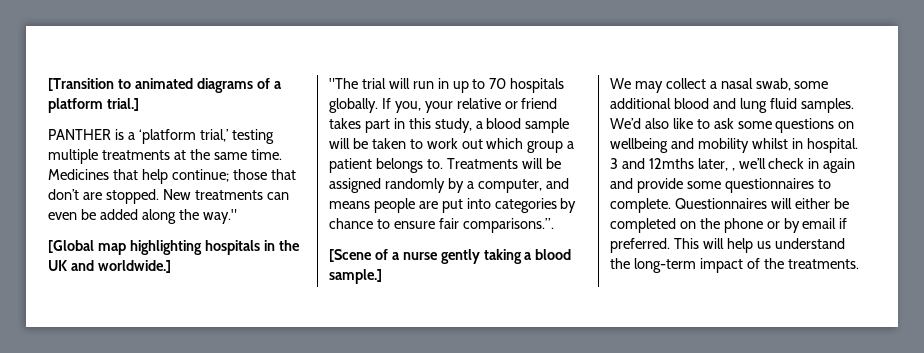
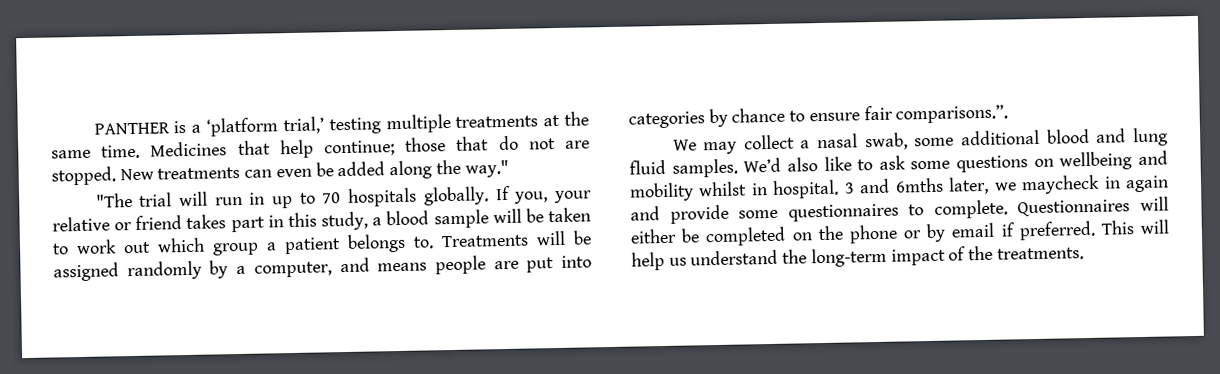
- [Transition to animated diagrams of a platform trial.]
- Medicines that help continue; those that don’t are stopped.
+ Medicines that help continue; those that do not are stopped.
- [Global map highlighting hospitals in the UK and worldwide.]
- [Scene of a nurse gently taking a blood sample.]
- 3 and 12mths later, , we’ll check in again and provide some questionnaires to complete.
+ 3 and 6mths later, we maycheck in again and provide some questionnaires to complete.

